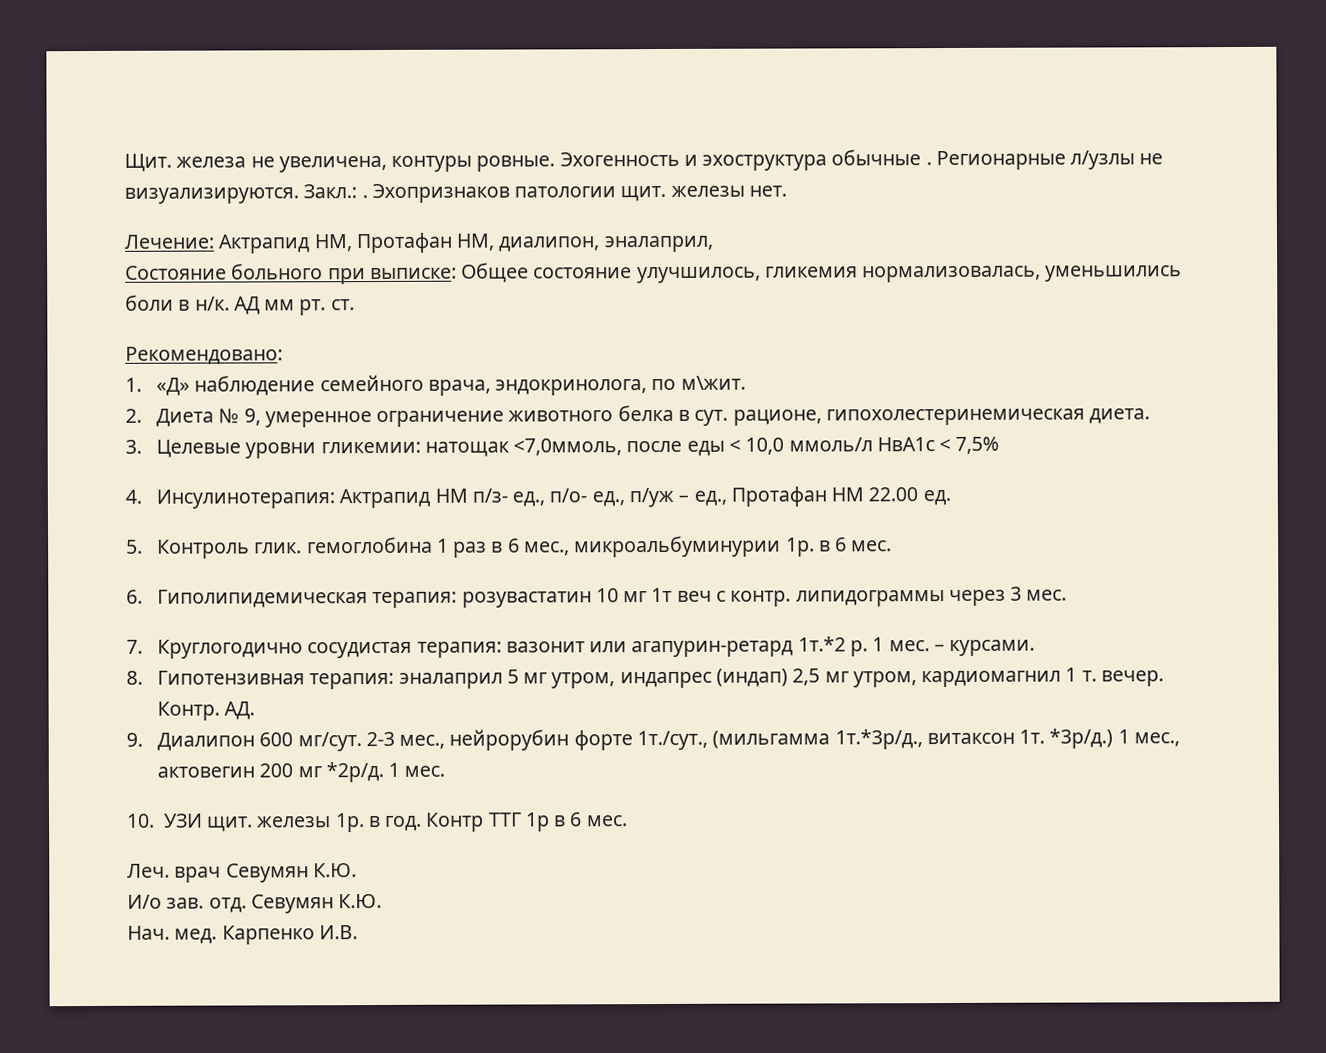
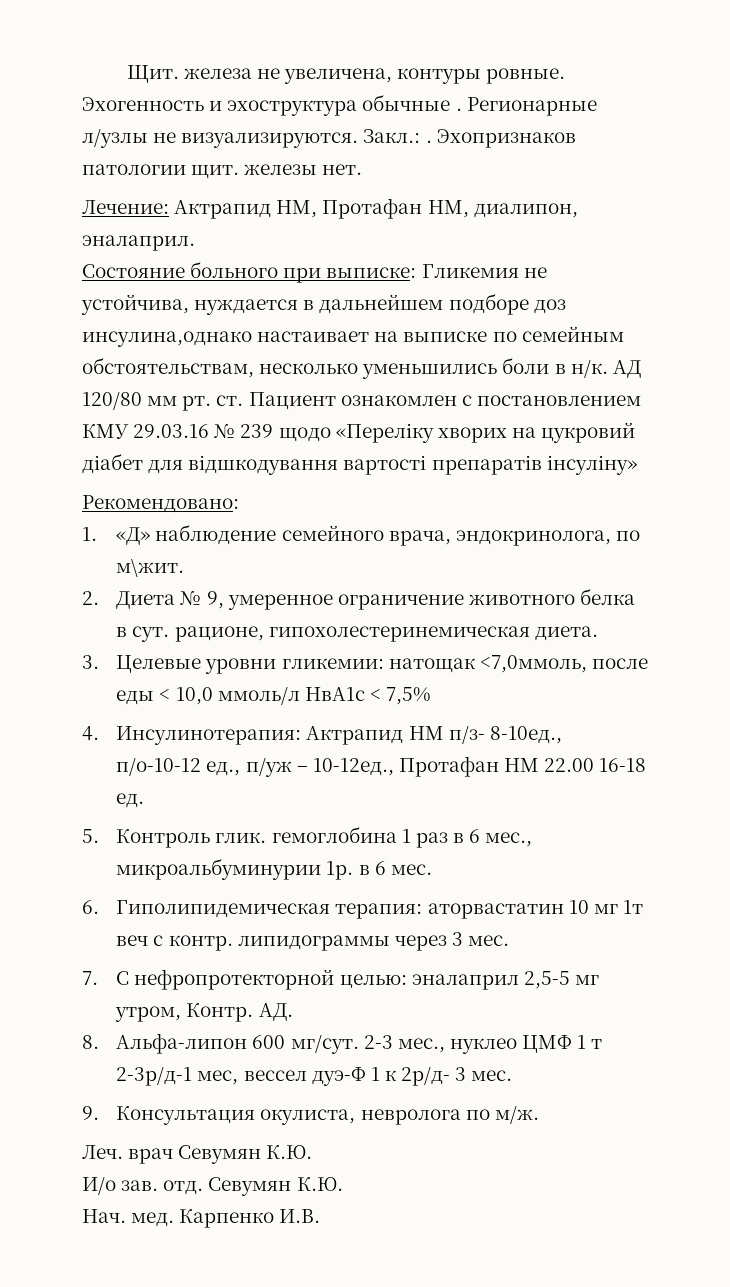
- Лечение: Актрапид НМ, Протафан НМ, диалипон, эналаприл,
+ Лечение: Актрапид НМ, Протафан НМ, диалипон, эналаприл.
- Состояние больного при выписке: Общее состояние улучшилось, гликемия нормализовалась, уменьшились боли в н/к.
+ Состояние больного при выписке: Гликемия не устойчива, нуждается в дальнейшем подборе доз инсулина,однако настаивает на выписке по семейным обстоятельствам, несколько уменьшились боли в н/к.
- АД мм рт. ст.
+ АД 120/80 мм рт. ст. Пациент ознакомлен с постановлением КМУ 29.03.16 № 239 щодо «Перелiку хворих на цукровий дiабет для вiдшкодування вартостi препаратiв iнсулiну»
- 4. Инсулинотерапия: Актрапид НМ п/з- ед., п/о- ед., п/уж – ед., Протафан НМ 22.00 ед.
+ 4. Инсулинотерапия: Актрапид НМ п/з- 8-10ед., п/о-10-12 ед., п/уж – 10-12ед., Протафан НМ 22.00 16-18 ед.
- 6. Гиполипидемическая терапия: розувастатин 10 мг 1т веч с контр. липидограммы через 3 мес.
+ 6. Гиполипидемическая терапия: аторвастатин 10 мг 1т веч с контр. липидограммы через 3 мес.
- 7. Круглогодично сосудистая терапия: вазонит или агапурин-ретард 1т.*2 р. 1 мес. – курсами.
- 8. Гипотензивная терапия: эналаприл 5 мг утром, индапрес (индап) 2,5 мг утром, кардиомагнил 1 т. вечер. Контр.
+ 7. С нефропротекторной целью: эналаприл 2,5-5 мг утром, Контр.
- 9. Диалипон 600 мг/сут.
+ 8. Альфа-липон 600 мг/сут.
- 2-3 мес., нейрорубин форте 1т./сут., (мильгамма 1т.*3р/д., витаксон 1т. *3р/д.) 1 мес., актовегин 200 мг *2р/д. 1 мес.
- 10. УЗИ щит. железы 1р. в год. Контр ТТГ 1р в 6 мес.
+ 2-3 мес., нуклео ЦМФ 1 т 2-3р/д-1 мес, вессел дуэ-Ф 1 к 2р/д- 3 мес.
+ 9. Консультация окулиста, невролога по м/ж.

